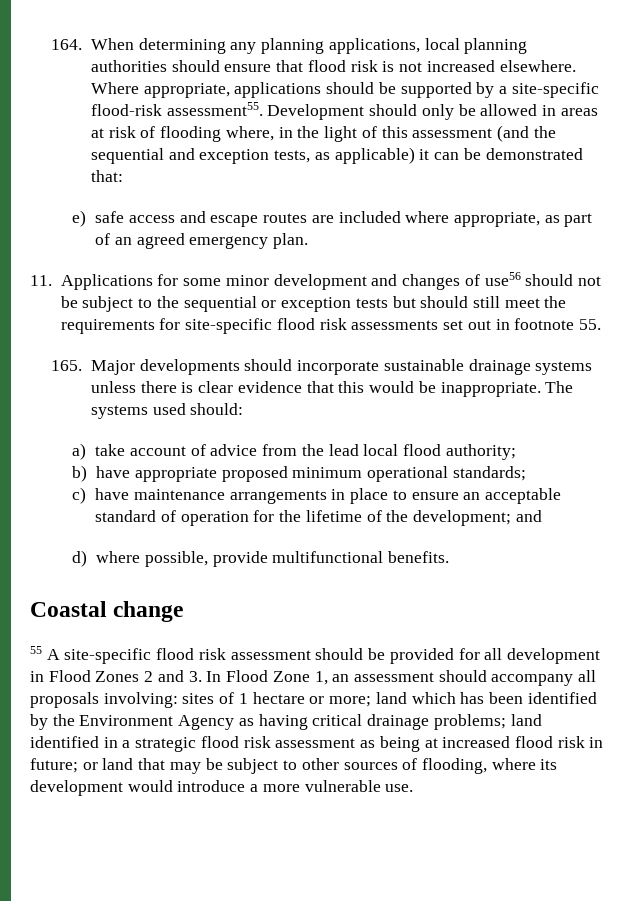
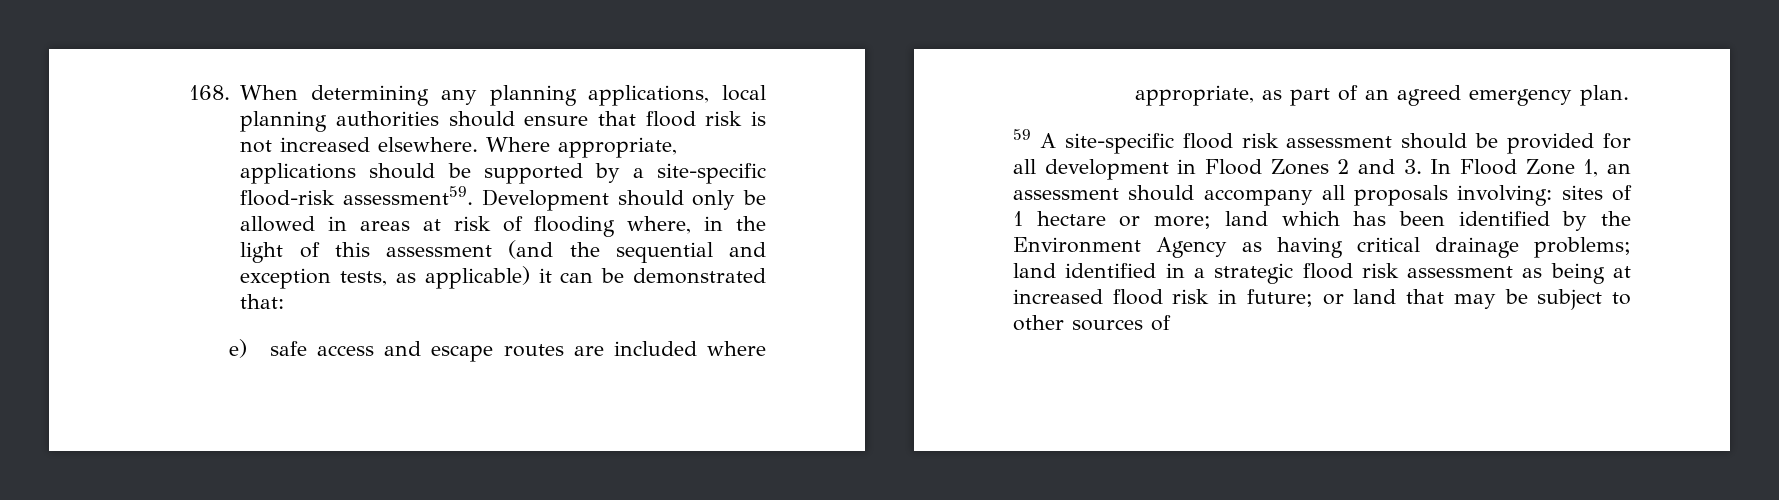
- 164. When determining any planning applications, local planning authorities should ensure that flood risk is not increased elsewhere.
+ 168. When determining any planning applications, local planning authorities should ensure that flood risk is not increased elsewhere.
- Where appropriate, applications should be supported by a site-specific flood-risk assessment55.
+ Where appropriate, applications should be supported by a site-specific flood-risk assessment59.
- 11. Applications for some minor development and changes of use56 should not be subject to the sequential or exception tests but should still meet the requirements for site-specific flood risk assessments set out in footnote 55.
- 165. Major developments should incorporate sustainable drainage systems unless there is clear evidence that this would be inappropriate. The systems used should:
- a) take account of advice from the lead local flood authority;
- b) have appropriate proposed minimum operational standards;
- c) have maintenance arrangements in place to ensure an acceptable standard of operation for the lifetime of the development; and
- d) where possible, provide multifunctional benefits.
- Coastal change
- 55 A site-specific flood risk assessment should be provided for all development in Flood Zones 2 and 3. In Flood Zone 1, an assessment should accompany all proposals involving:
+ 59 A site-specific flood risk assessment should be provided for all development in Flood Zones 2 and 3. In Flood Zone 1, an assessment should accompany all proposals involving:
- or land that may be subject to other sources of flooding, where its development would introduce a more vulnerable use.
+ or land that may be subject to other sources of

